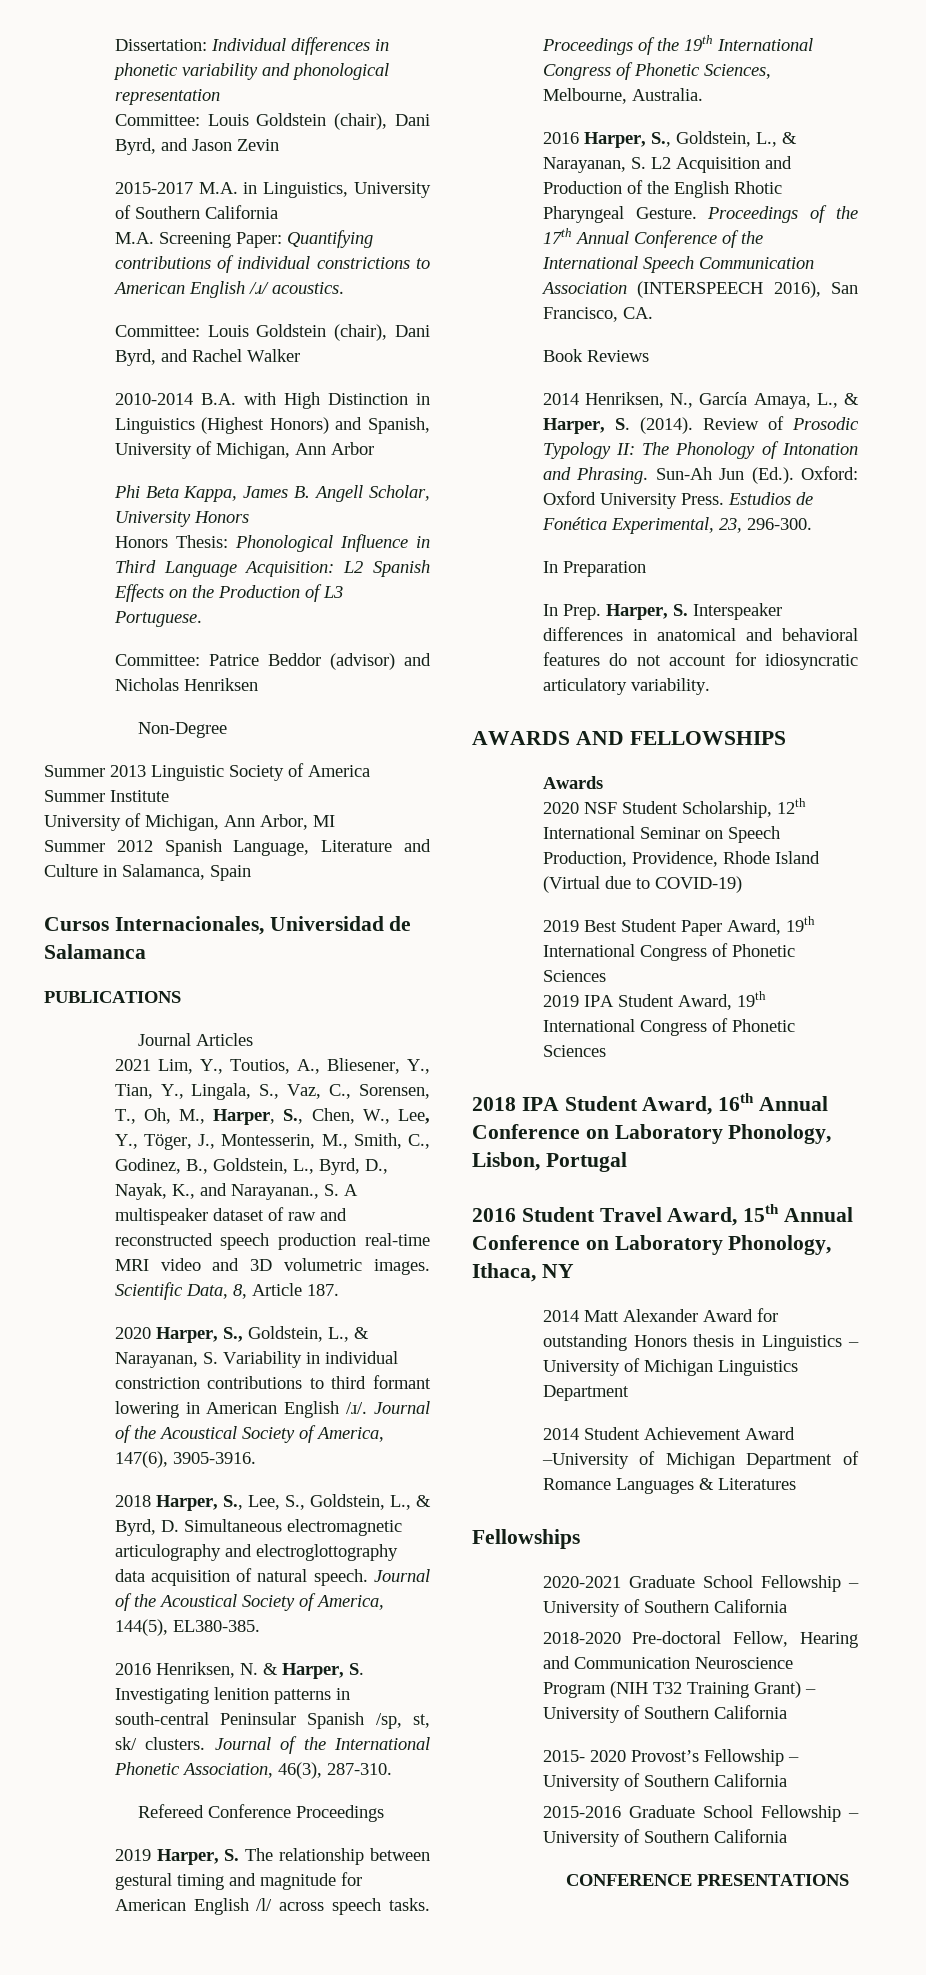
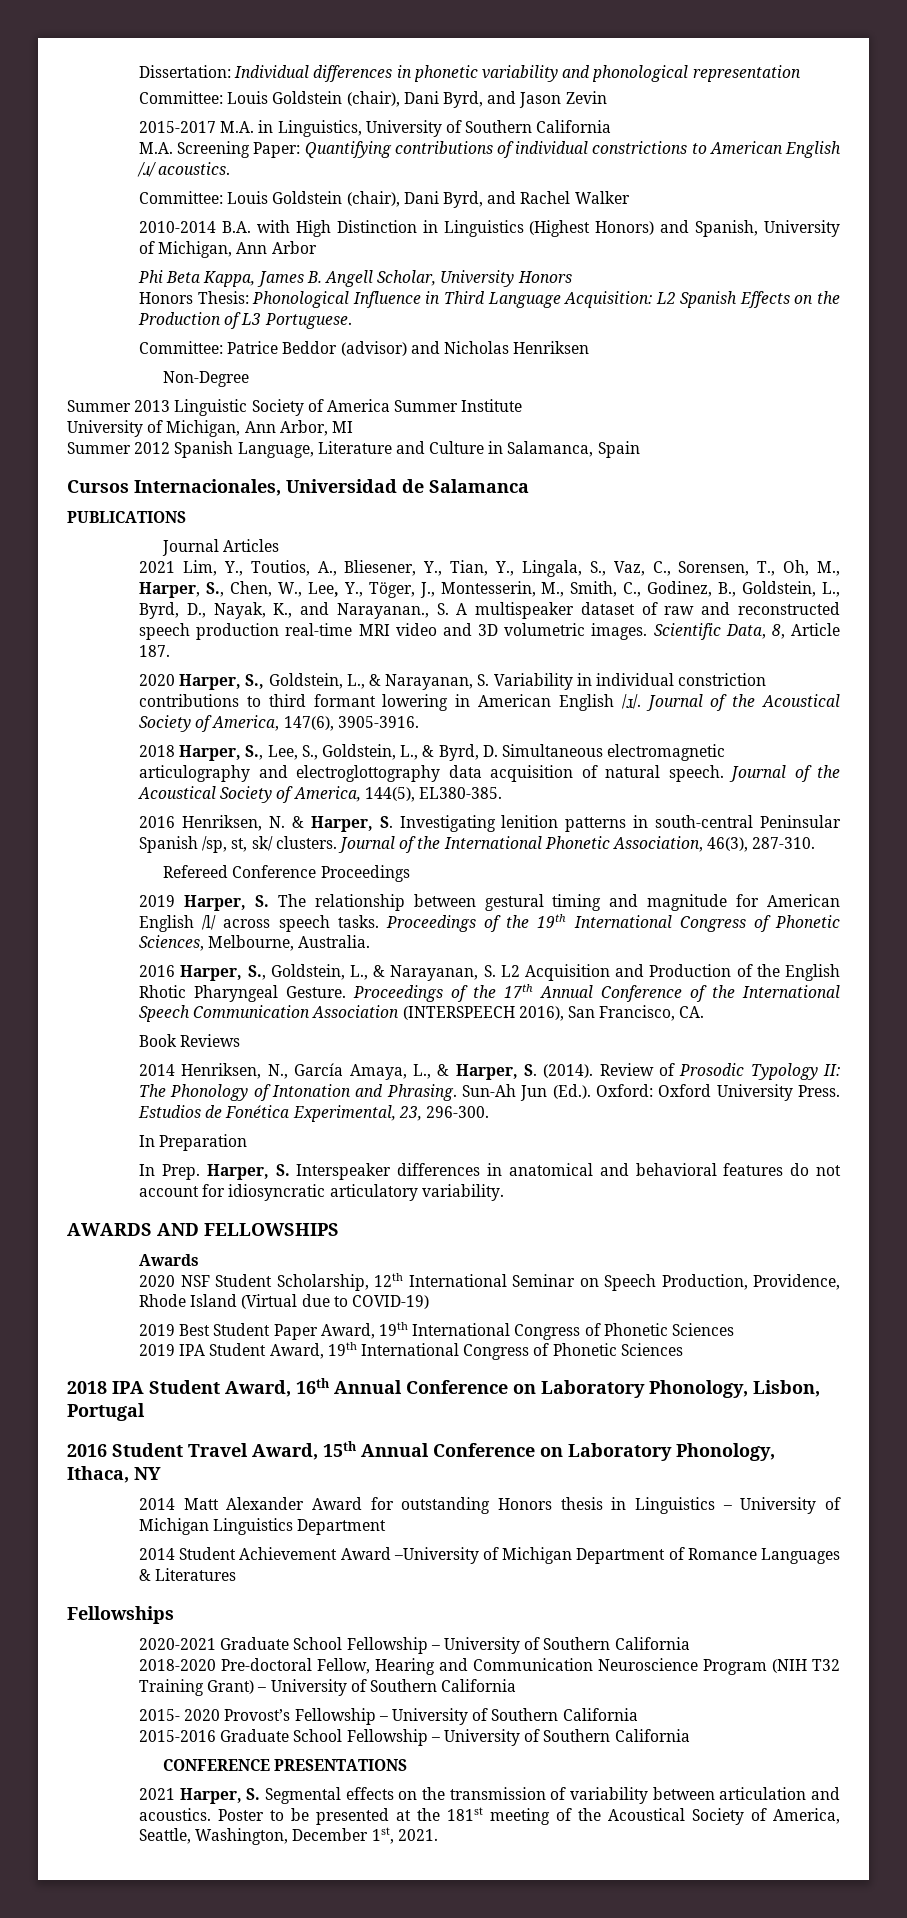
+ 2021 Harper, S. Segmental effects on the transmission of variability between articulation and acoustics. Poster to be presented at the 181st meeting of the Acoustical Society of America, Seattle, Washington, December 1st, 2021.

